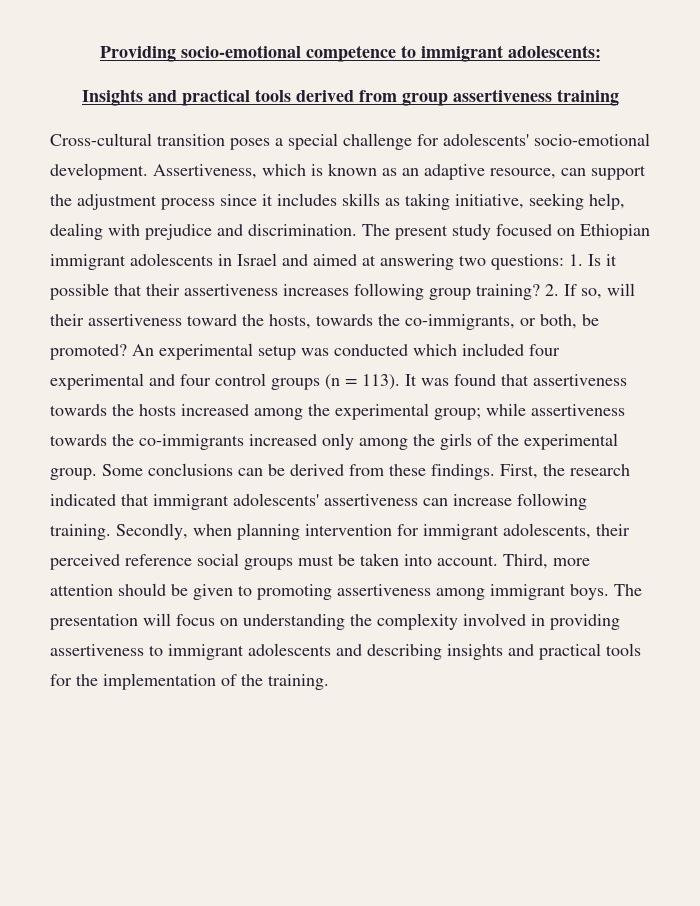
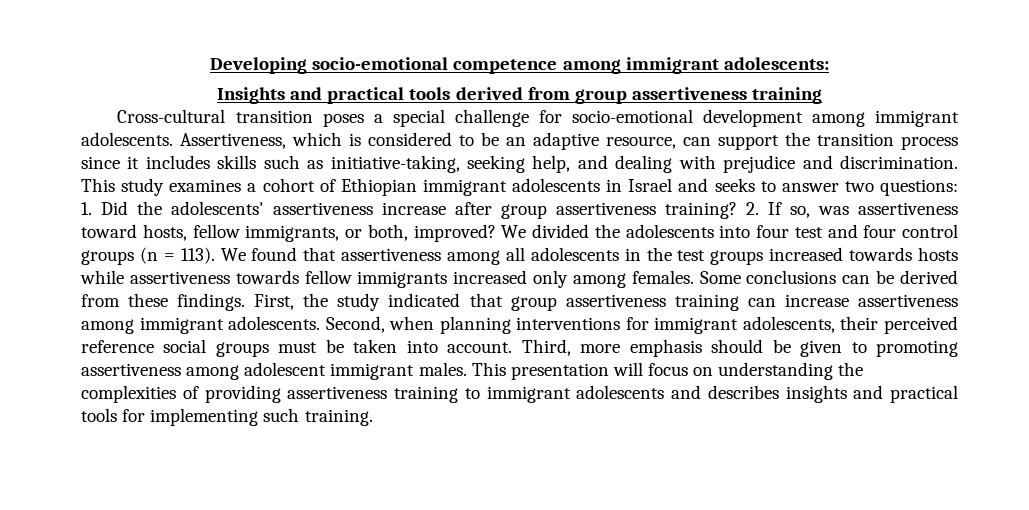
- Providing socio-emotional competence to immigrant adolescents:
+ Developing socio-emotional competence among immigrant adolescents:
- Cross-cultural transition poses a special challenge for adolescents' socio-emotional development. Assertiveness, which is known as an adaptive resource, can support the adjustment process since it includes skills as taking initiative, seeking help, dealing with prejudice and discrimination.
+ Cross-cultural transition poses a special challenge for socio-emotional development among immigrant adolescents. Assertiveness, which is considered to be an adaptive resource, can support the transition process since it includes skills such as initiative-taking, seeking help, and dealing with prejudice and discrimination.
- The present study focused on Ethiopian immigrant adolescents in Israel and aimed at answering two questions: 1. Is it possible that their assertiveness increases following group training? 2. If so, will their assertiveness toward the hosts, towards the co-immigrants, or both, be promoted? An experimental setup was conducted which included four experimental and four control groups (n = 113).
+ This study examines a cohort of Ethiopian immigrant adolescents in Israel and seeks to answer two questions: 1. Did the adolescents' assertiveness increase after group assertiveness training? 2. If so, was assertiveness toward hosts, fellow immigrants, or both, improved? We divided the adolescents into four test and four control groups (n = 113).
- It was found that assertiveness towards the hosts increased among the experimental group; while assertiveness towards the co-immigrants increased only among the girls of the experimental group.
+ We found that assertiveness among all adolescents in the test groups increased towards hosts while assertiveness towards fellow immigrants increased only among females.
- First, the research indicated that immigrant adolescents' assertiveness can increase following training. Secondly, when planning intervention for immigrant adolescents, their perceived reference social groups must be taken into account.
+ First, the study indicated that group assertiveness training can increase assertiveness among immigrant adolescents. Second, when planning interventions for immigrant adolescents, their perceived reference social groups must be taken into account.
- Third, more attention should be given to promoting assertiveness among immigrant boys. The presentation will focus on understanding the complexity involved in providing assertiveness to immigrant adolescents and describing insights and practical tools for the implementation of the training.
+ Third, more emphasis should be given to promoting assertiveness among adolescent immigrant males. This presentation will focus on understanding the complexities of providing assertiveness training to immigrant adolescents and describes insights and practical tools for implementing such training.

